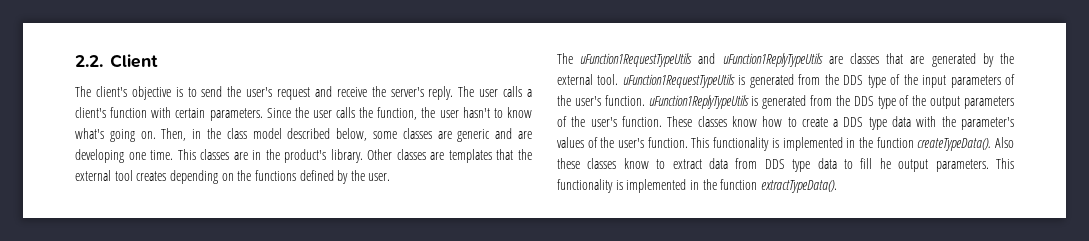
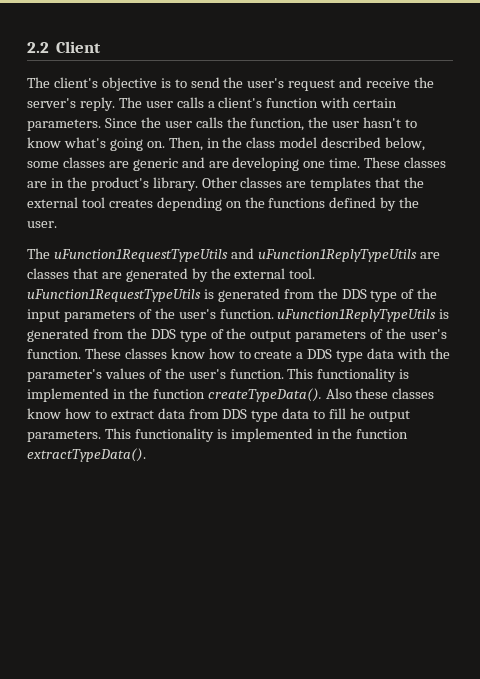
- 2.2. Client
+ 2.2 Client
- This classes are in the product's library.
+ These classes are in the product's library.
- Also these classes know to extract data from DDS type data to fill he output parameters.
+ Also these classes know how to extract data from DDS type data to fill he output parameters.

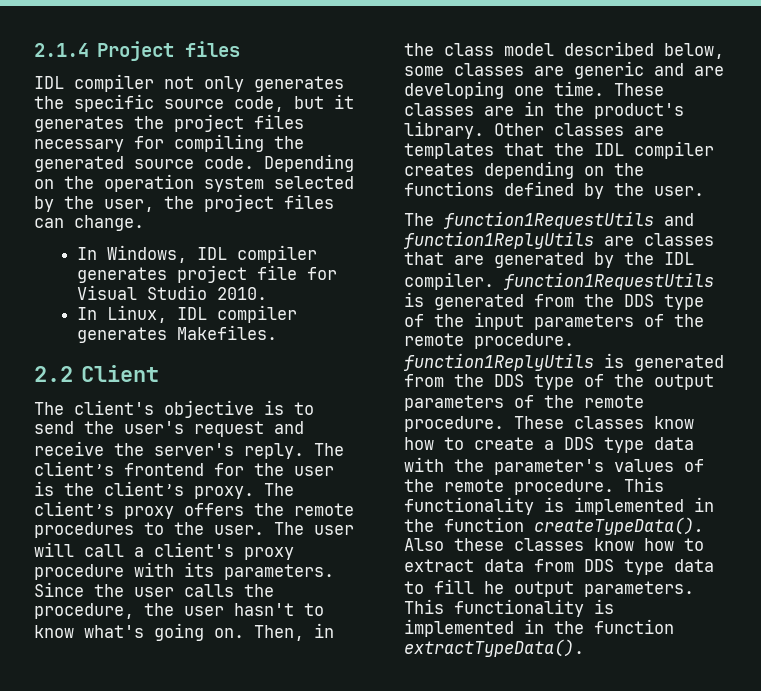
+ 2.1.4 Project files
+ IDL compiler not only generates the specific source code, but it generates the project files necessary for compiling the generated source code. Depending on the operation system selected by the user, the project files can change.
+ In Windows, IDL compiler generates project file for Visual Studio 2010.
+ In Linux, IDL compiler generates Makefiles.
- The user calls a client's function with certain parameters.
+ The client’s frontend for the user is the client’s proxy. The client’s proxy offers the remote procedures to the user. The user will call a client's proxy procedure with its parameters.
- Since the user calls the function, the user hasn't to know what's going on.
+ Since the user calls the procedure, the user hasn't to know what's going on.
- Other classes are templates that the external tool creates depending on the functions defined by the user.
+ Other classes are templates that the IDL compiler creates depending on the functions defined by the user.
- The uFunction1RequestTypeUtils and uFunction1ReplyTypeUtils are classes that are generated by the external tool. uFunction1RequestTypeUtils is generated from the DDS type of the input parameters of the user's function. uFunction1ReplyTypeUtils is generated from the DDS type of the output parameters of the user's function.
+ The function1RequestUtils and function1ReplyUtils are classes that are generated by the IDL compiler. function1RequestUtils is generated from the DDS type of the input parameters of the remote procedure. function1ReplyUtils is generated from the DDS type of the output parameters of the remote procedure.
- These classes know how to create a DDS type data with the parameter's values of the user's function.
+ These classes know how to create a DDS type data with the parameter's values of the remote procedure.

